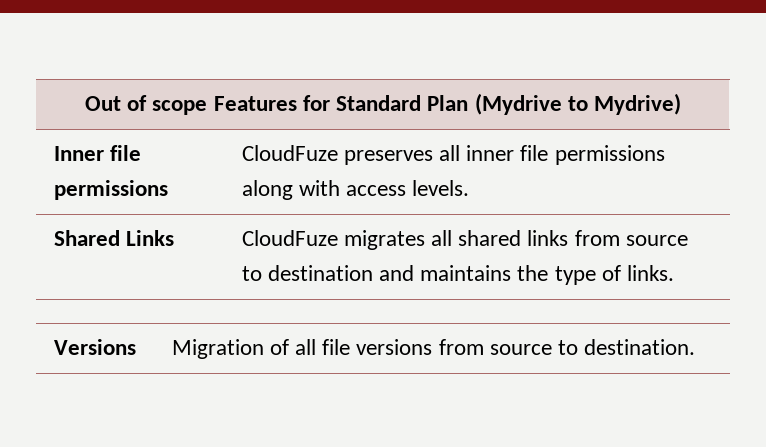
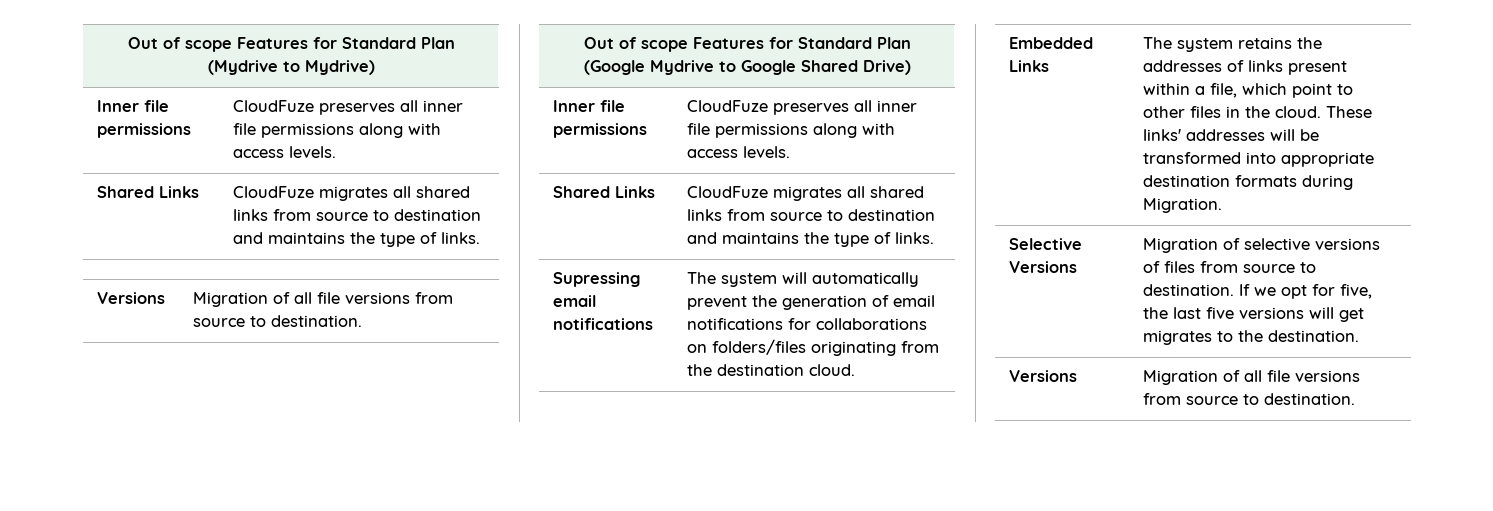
+ Out of scope Features for Standard Plan (Google Mydrive to Google Shared Drive)
+ Inner file permissions | CloudFuze preserves all inner file permissions along with access levels.
+ Shared Links | CloudFuze migrates all shared links from source to destination and maintains the type of links.
+ Supressing email notifications | The system will automatically prevent the generation of email notifications for collaborations on folders/files originating from the destination cloud.
+ Embedded Links | The system retains the addresses of links present within a file, which point to other files in the cloud. These links' addresses will be transformed into appropriate destination formats during Migration.
+ Selective Versions | Migration of selective versions of files from source to destination. If we opt for five, the last five versions will get migrates to the destination.
+ Versions | Migration of all file versions from source to destination.

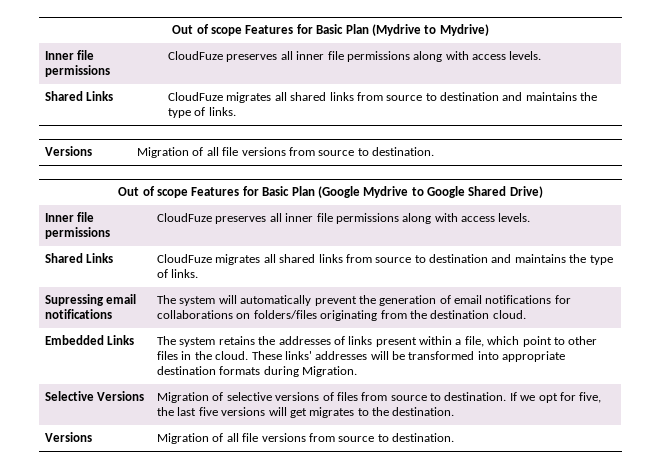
- Out of scope Features for Standard Plan (Mydrive to Mydrive)
+ Out of scope Features for Basic Plan (Mydrive to Mydrive)
- Out of scope Features for Standard Plan (Google Mydrive to Google Shared Drive)
+ Out of scope Features for Basic Plan (Google Mydrive to Google Shared Drive)

